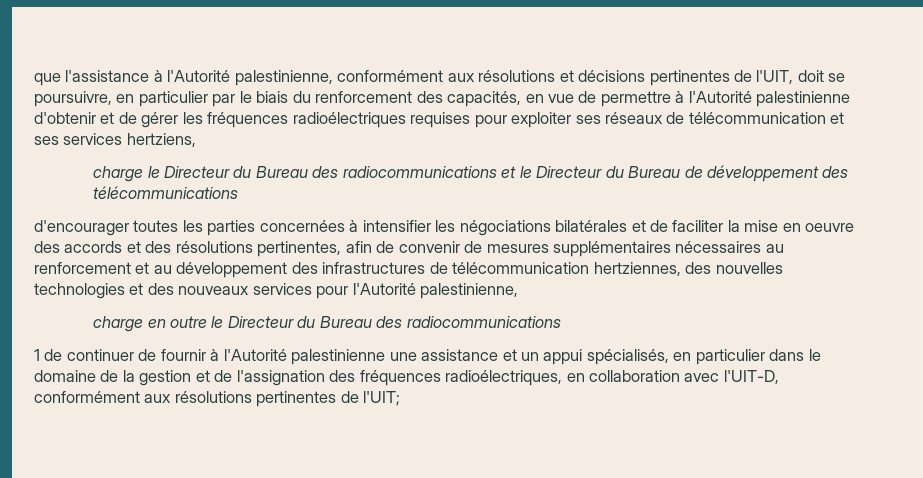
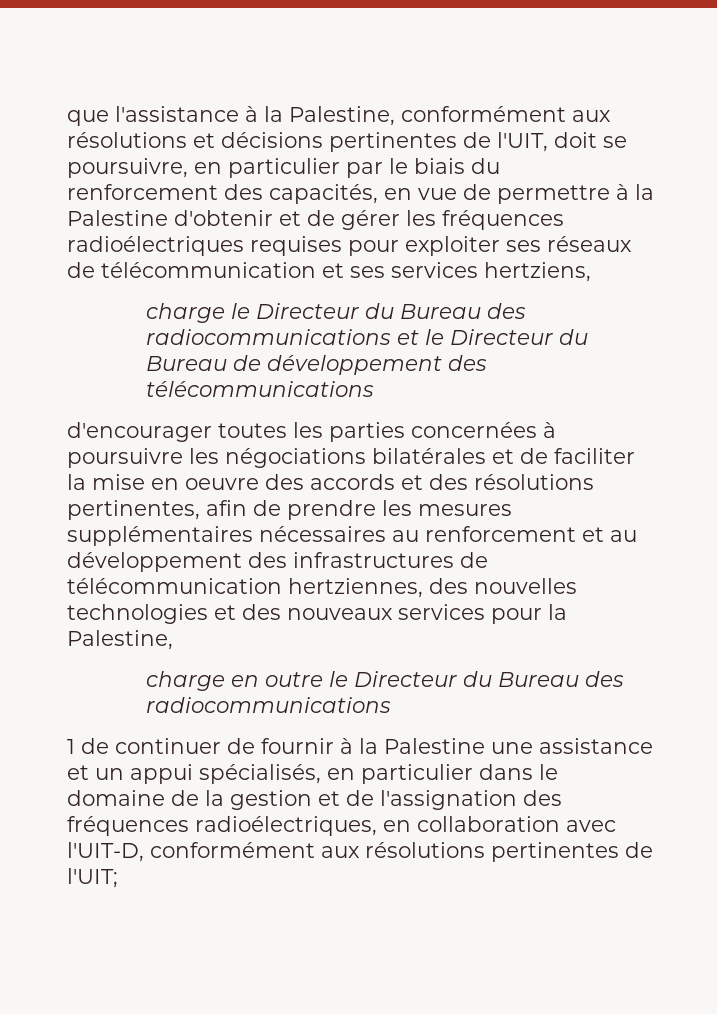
- que l'assistance à l'Autorité palestinienne, conformément aux résolutions et décisions pertinentes de l'UIT, doit se poursuivre, en particulier par le biais du renforcement des capacités, en vue de permettre à l'Autorité palestinienne d'obtenir et de gérer les fréquences radioélectriques requises pour exploiter ses réseaux de télécommunication et ses services hertziens,
+ que l'assistance à la Palestine, conformément aux résolutions et décisions pertinentes de l'UIT, doit se poursuivre, en particulier par le biais du renforcement des capacités, en vue de permettre à la Palestine d'obtenir et de gérer les fréquences radioélectriques requises pour exploiter ses réseaux de télécommunication et ses services hertziens,
- d'encourager toutes les parties concernées à intensifier les négociations bilatérales et de faciliter la mise en oeuvre des accords et des résolutions pertinentes, afin de convenir de mesures supplémentaires nécessaires au renforcement et au développement des infrastructures de télécommunication hertziennes, des nouvelles technologies et des nouveaux services pour l'Autorité palestinienne,
+ d'encourager toutes les parties concernées à poursuivre les négociations bilatérales et de faciliter la mise en oeuvre des accords et des résolutions pertinentes, afin de prendre les mesures supplémentaires nécessaires au renforcement et au développement des infrastructures de télécommunication hertziennes, des nouvelles technologies et des nouveaux services pour la Palestine,
- 1 de continuer de fournir à l'Autorité palestinienne une assistance et un appui spécialisés, en particulier dans le domaine de la gestion et de l'assignation des fréquences radioélectriques, en collaboration avec l'UIT-D, conformément aux résolutions pertinentes de l'UIT;
+ 1 de continuer de fournir à la Palestine une assistance et un appui spécialisés, en particulier dans le domaine de la gestion et de l'assignation des fréquences radioélectriques, en collaboration avec l'UIT-D, conformément aux résolutions pertinentes de l'UIT;

